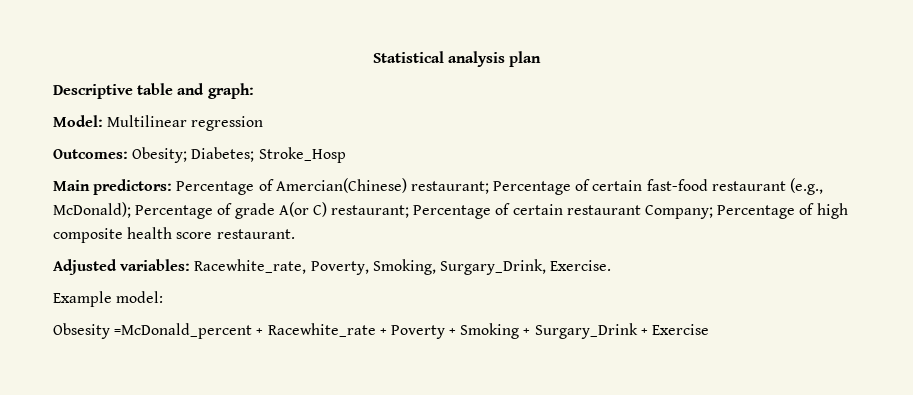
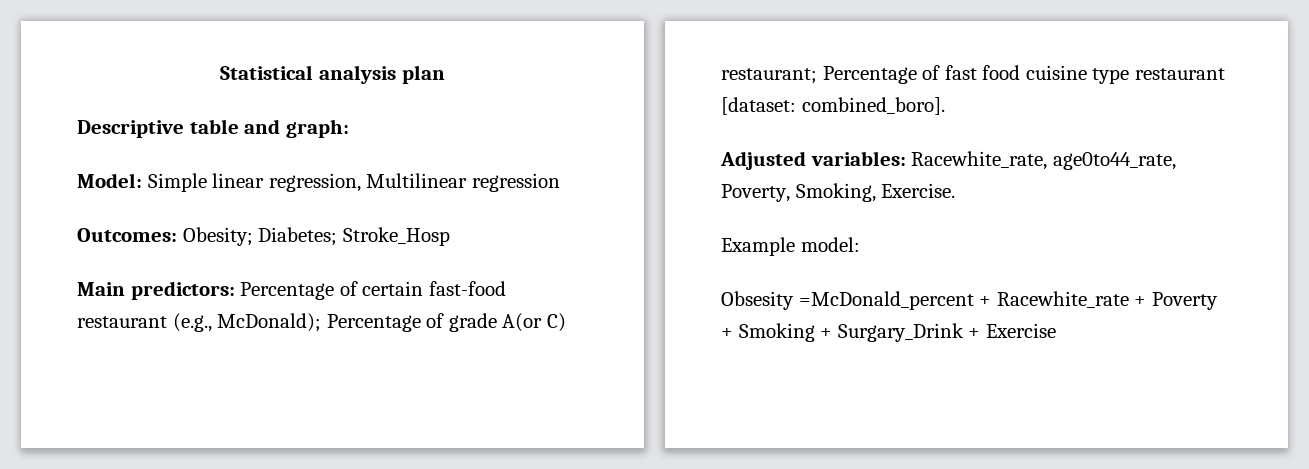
- Model: Multilinear regression
+ Model: Simple linear regression, Multilinear regression
- Main predictors: Percentage of Amercian(Chinese) restaurant; Percentage of certain fast-food restaurant (e.g., McDonald); Percentage of grade A(or C) restaurant; Percentage of certain restaurant Company; Percentage of high composite health score restaurant.
+ Main predictors: Percentage of certain fast-food restaurant (e.g., McDonald); Percentage of grade A(or C) restaurant; Percentage of fast food cuisine type restaurant [dataset: combined_boro].
- Adjusted variables: Racewhite_rate, Poverty, Smoking, Surgary_Drink, Exercise.
+ Adjusted variables: Racewhite_rate, age0to44_rate, Poverty, Smoking, Exercise.

